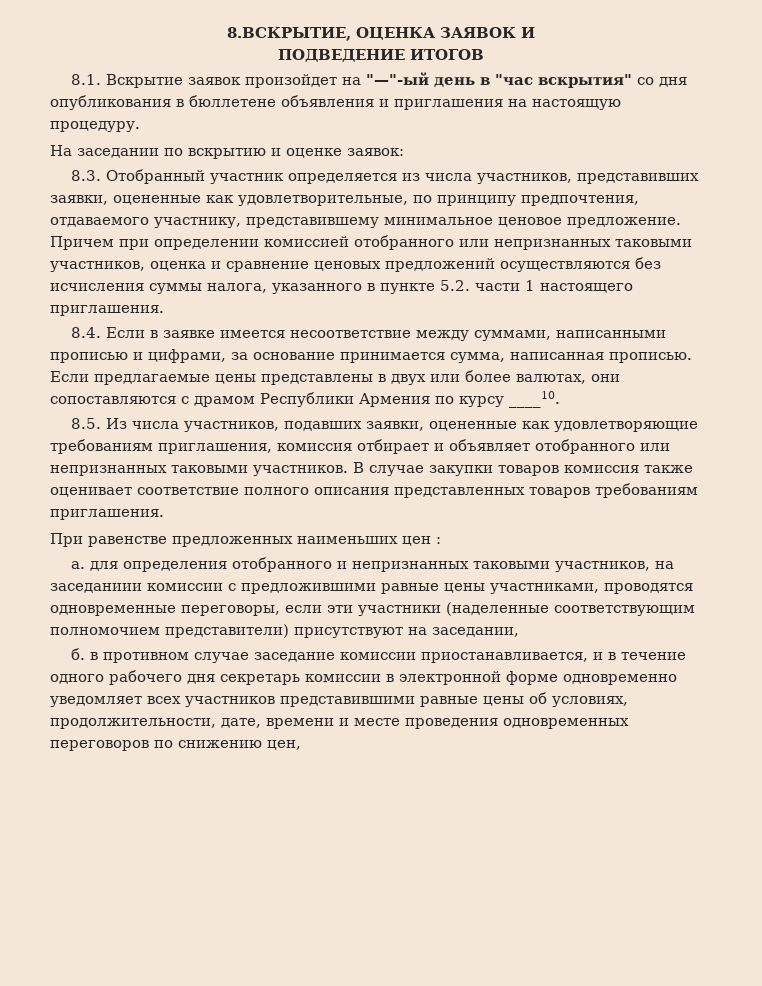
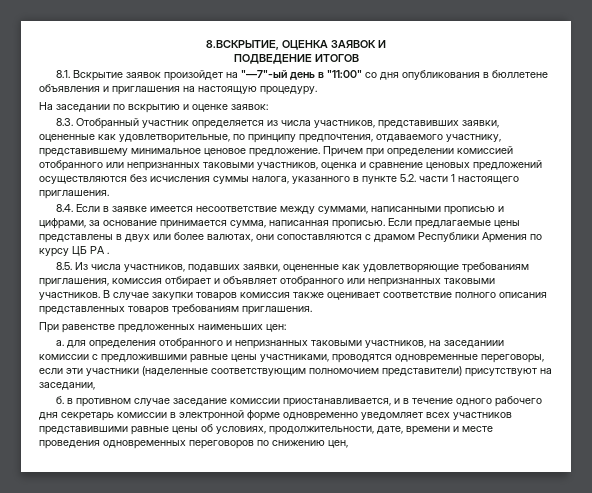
- 8.1. Вскрытие заявок произойдет на "—"-ый день в "час вскрытия" со дня опубликования в бюллетене объявления и приглашения на настоящую процедуру.
+ 8.1. Вскрытие заявок произойдет на "—7"-ый день в "11:00" со дня опубликования в бюллетене объявления и приглашения на настоящую процедуру.
- Если предлагаемые цены представлены в двух или более валютах, они сопоставляются с драмом Республики Армения по курсу ____10.
+ Если предлагаемые цены представлены в двух или более валютах, они сопоставляются с драмом Республики Армения по курсу ЦБ РА .
- При равенстве предложенных наименьших цен :
+ При равенстве предложенных наименьших цен:

